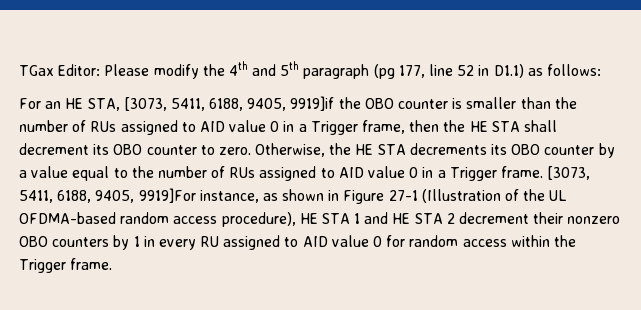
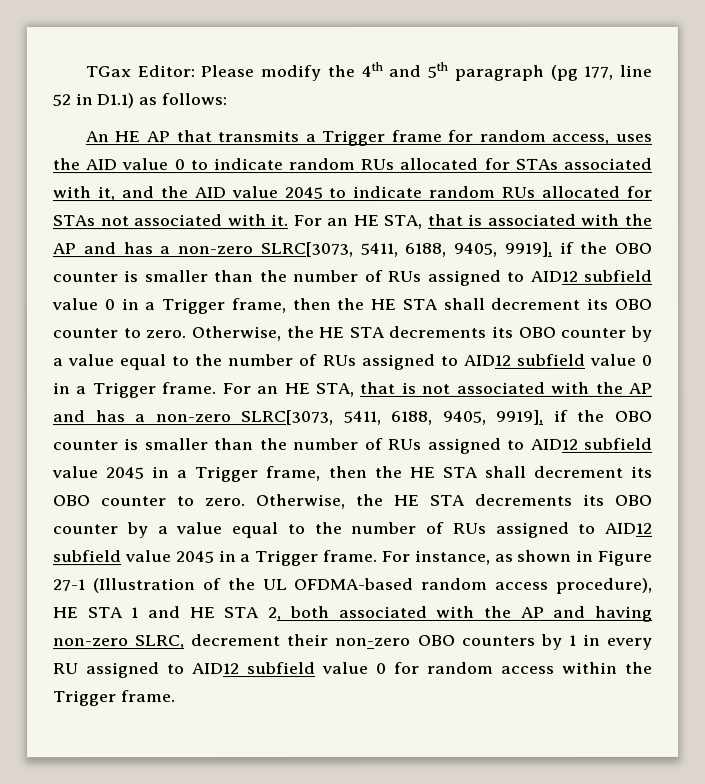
- For an HE STA, [3073, 5411, 6188, 9405, 9919]if the OBO counter is smaller than the number of RUs assigned to AID value 0 in a Trigger frame, then the HE STA shall decrement its OBO counter to zero.
+ An HE AP that transmits a Trigger frame for random access, uses the AID value 0 to indicate random RUs allocated for STAs associated with it, and the AID value 2045 to indicate random RUs allocated for STAs not associated with it. For an HE STA, that is associated with the AP and has a non-zero SLRC[3073, 5411, 6188, 9405, 9919], if the OBO counter is smaller than the number of RUs assigned to AID12 subfield value 0 in a Trigger frame, then the HE STA shall decrement its OBO counter to zero.
- Otherwise, the HE STA decrements its OBO counter by a value equal to the number of RUs assigned to AID value 0 in a Trigger frame.
+ Otherwise, the HE STA decrements its OBO counter by a value equal to the number of RUs assigned to AID12 subfield value 0 in a Trigger frame.
- [3073, 5411, 6188, 9405, 9919]For instance, as shown in Figure 27-1 (Illustration of the UL OFDMA-based random access procedure), HE STA 1 and HE STA 2 decrement their nonzero OBO counters by 1 in every RU assigned to AID value 0 for random access within the Trigger frame.
+ For an HE STA, that is not associated with the AP and has a non-zero SLRC[3073, 5411, 6188, 9405, 9919], if the OBO counter is smaller than the number of RUs assigned to AID12 subfield value 2045 in a Trigger frame, then the HE STA shall decrement its OBO counter to zero. Otherwise, the HE STA decrements its OBO counter by a value equal to the number of RUs assigned to AID12 subfield value 2045 in a Trigger frame. For instance, as shown in Figure 27-1 (Illustration of the UL OFDMA-based random access procedure), HE STA 1 and HE STA 2, both associated with the AP and having non-zero SLRC, decrement their non-zero OBO counters by 1 in every RU assigned to AID12 subfield value 0 for random access within the Trigger frame.

